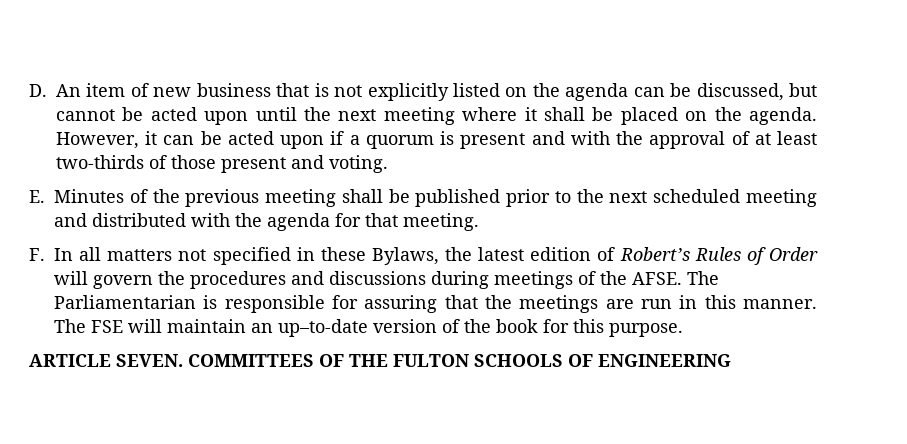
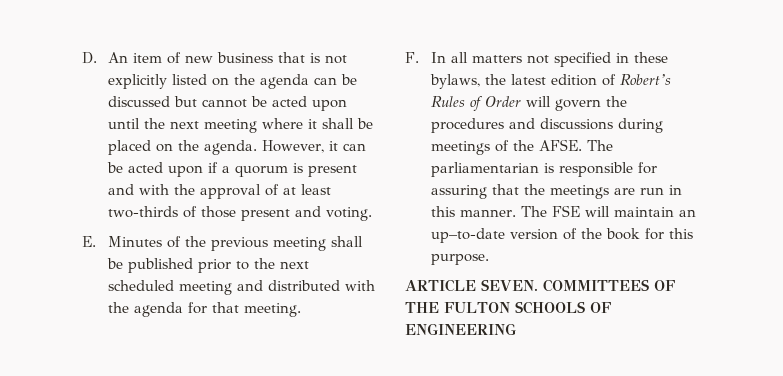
- D. An item of new business that is not explicitly listed on the agenda can be discussed, but cannot be acted upon until the next meeting where it shall be placed on the agenda.
+ D. An item of new business that is not explicitly listed on the agenda can be discussed but cannot be acted upon until the next meeting where it shall be placed on the agenda.
- F. In all matters not specified in these Bylaws, the latest edition of Robert’s Rules of Order will govern the procedures and discussions during meetings of the AFSE.
+ F. In all matters not specified in these bylaws, the latest edition of Robert’s Rules of Order will govern the procedures and discussions during meetings of the AFSE.
- The Parliamentarian is responsible for assuring that the meetings are run in this manner.
+ The parliamentarian is responsible for assuring that the meetings are run in this manner.

